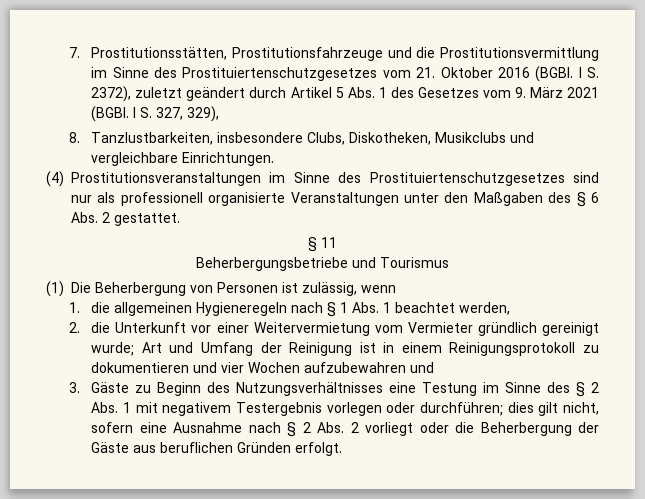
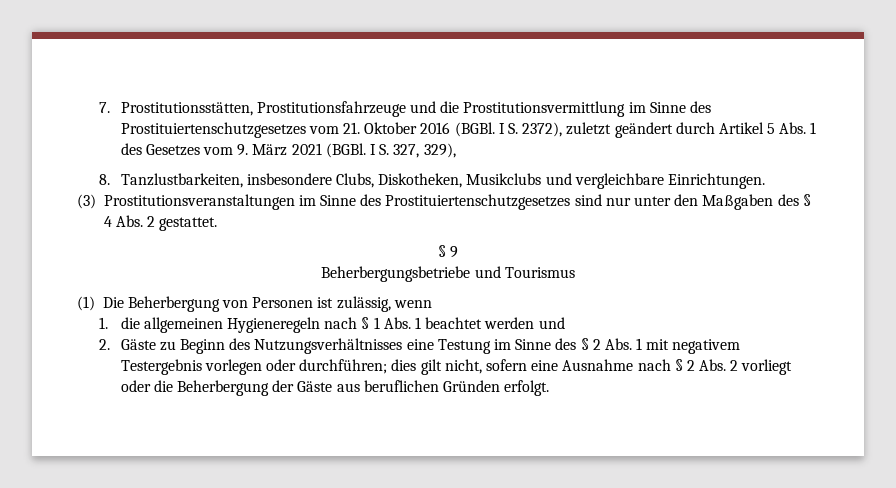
- (4) Prostitutionsveranstaltungen im Sinne des Prostituiertenschutzgesetzes sind nur als professionell organisierte Veranstaltungen unter den Maßgaben des § 6 Abs. 2 gestattet.
+ (3) Prostitutionsveranstaltungen im Sinne des Prostituiertenschutzgesetzes sind nur unter den Maßgaben des § 4 Abs. 2 gestattet.
- § 11
+ § 9
- 1. die allgemeinen Hygieneregeln nach § 1 Abs. 1 beachtet werden,
- 2. die Unterkunft vor einer Weitervermietung vom Vermieter gründlich gereinigt wurde; Art und Umfang der Reinigung ist in einem Reinigungsprotokoll zu dokumentieren und vier Wochen aufzubewahren und
+ 1. die allgemeinen Hygieneregeln nach § 1 Abs. 1 beachtet werden und
- 3. Gäste zu Beginn des Nutzungsverhältnisses eine Testung im Sinne des § 2 Abs. 1 mit negativem Testergebnis vorlegen oder durchführen; dies gilt nicht, sofern eine Ausnahme nach § 2 Abs. 2 vorliegt oder die Beherbergung der Gäste aus beruflichen Gründen erfolgt.
+ 2. Gäste zu Beginn des Nutzungsverhältnisses eine Testung im Sinne des § 2 Abs. 1 mit negativem Testergebnis vorlegen oder durchführen; dies gilt nicht, sofern eine Ausnahme nach § 2 Abs. 2 vorliegt oder die Beherbergung der Gäste aus beruflichen Gründen erfolgt.

